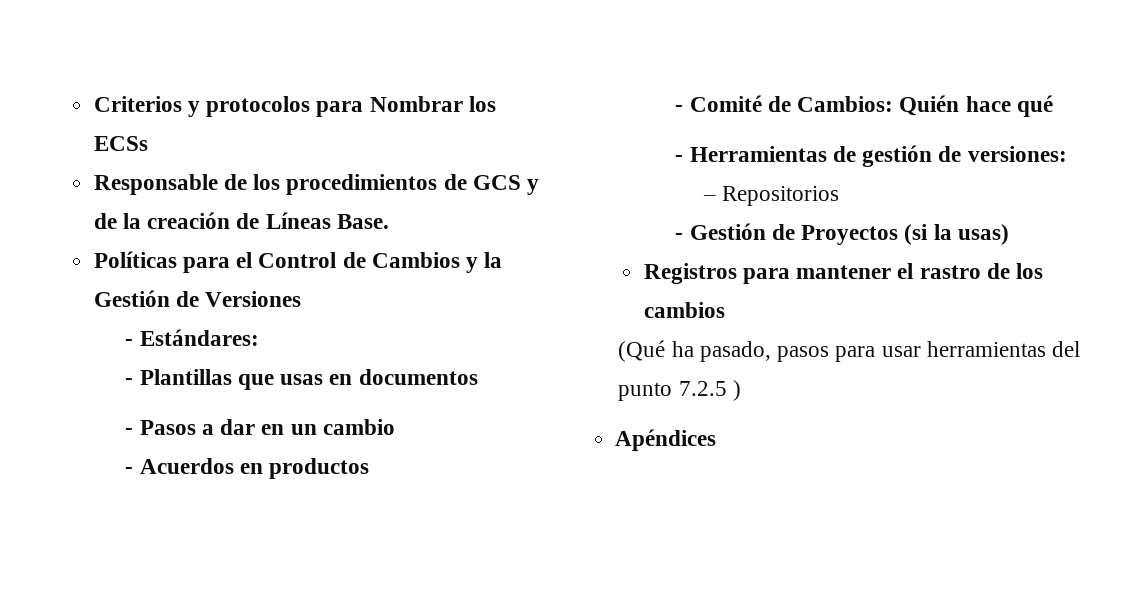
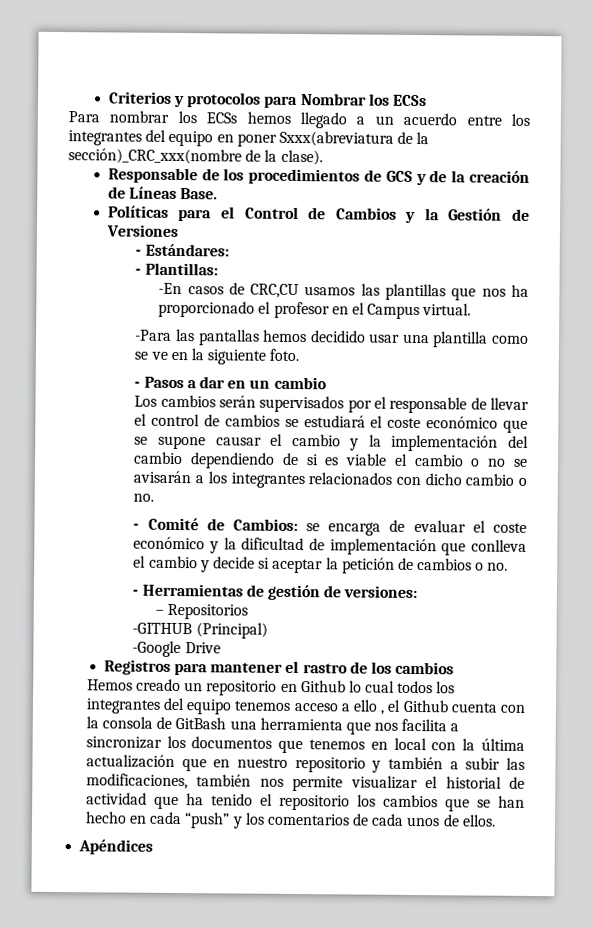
+ Para nombrar los ECSs hemos llegado a un acuerdo entre los integrantes del equipo en poner Sxxx(abreviatura de la sección)_CRC_xxx(nombre de la clase).
- - Plantillas que usas en documentos
+ - Plantillas:
+ -En casos de CRC,CU usamos las plantillas que nos ha proporcionado el profesor en el Campus virtual.
+ -Para las pantallas hemos decidido usar una plantilla como se ve en la siguiente foto.
- - Acuerdos en productos
- - Comité de Cambios: Quién hace qué
+ Los cambios serán supervisados por el responsable de llevar el control de cambios se estudiará el coste económico que se supone causar el cambio y la implementación del cambio dependiendo de si es viable el cambio o no se avisarán a los integrantes relacionados con dicho cambio o no.
+ - Comité de Cambios: se encarga de evaluar el coste económico y la dificultad de implementación que conlleva el cambio y decide si aceptar la petición de cambios o no.
- - Gestión de Proyectos (si la usas)
+ -GITHUB (Principal)
+ -Google Drive
- (Qué ha pasado, pasos para usar herramientas del punto 7.2.5 )
+ Hemos creado un repositorio en Github lo cual todos los integrantes del equipo tenemos acceso a ello , el Github cuenta con la consola de GitBash una herramienta que nos facilita a sincronizar los documentos que tenemos en local con la última actualización que en nuestro repositorio y también a subir las modificaciones, también nos permite visualizar el historial de actividad que ha tenido el repositorio los cambios que se han hecho en cada “push” y los comentarios de cada unos de ellos.

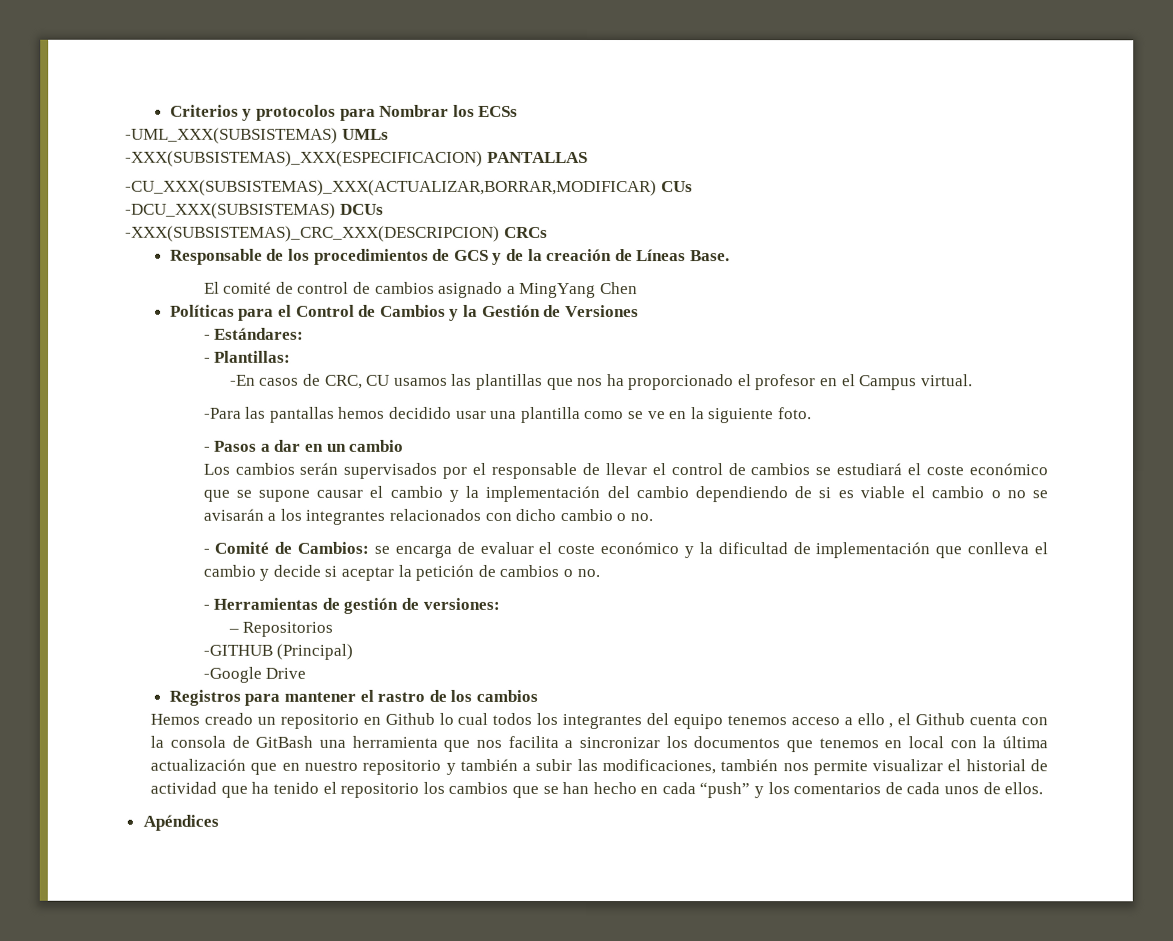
- Para nombrar los ECSs hemos llegado a un acuerdo entre los integrantes del equipo en poner Sxxx(abreviatura de la sección)_CRC_xxx(nombre de la clase).
+ -UML_XXX(SUBSISTEMAS) UMLs
+ -XXX(SUBSISTEMAS)_XXX(ESPECIFICACION) PANTALLAS
+ -CU_XXX(SUBSISTEMAS)_XXX(ACTUALIZAR,BORRAR,MODIFICAR) CUs
+ -DCU_XXX(SUBSISTEMAS) DCUs
+ -XXX(SUBSISTEMAS)_CRC_XXX(DESCRIPCION) CRCs
+ El comité de control de cambios asignado a MingYang Chen
- -En casos de CRC,CU usamos las plantillas que nos ha proporcionado el profesor en el Campus virtual.
+ -En casos de CRC, CU usamos las plantillas que nos ha proporcionado el profesor en el Campus virtual.

